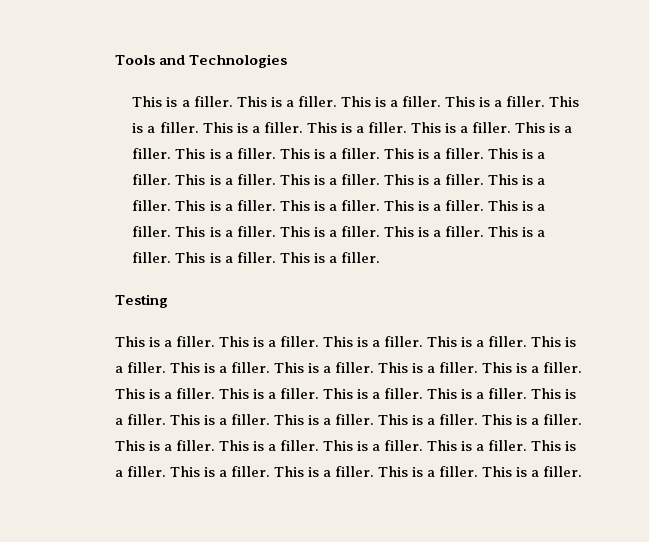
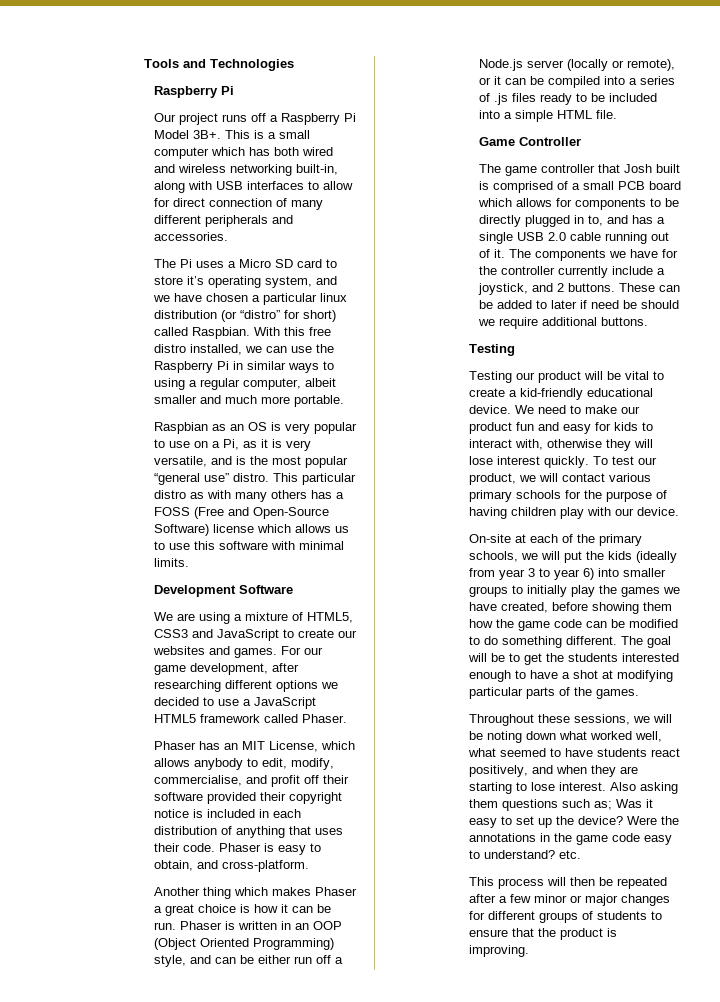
  Tools and Technologies
- This is a filler. This is a filler. This is a filler. This is a filler. This is a filler. This is a filler. This is a filler. This is a filler. This is a filler. This is a filler. This is a filler. This is a filler. This is a filler. This is a filler. This is a filler. This is a filler. This is a filler. This is a filler. This is a filler. This is a filler. This is a filler. This is a filler. This is a filler. This is a filler. This is a filler. This is a filler. This is a filler.
+ Raspberry Pi
+ Our project runs off a Raspberry Pi Model 3B+. This is a small computer which has both wired and wireless networking built-in, along with USB interfaces to allow for direct connection of many different peripherals and accessories.
+ The Pi uses a Micro SD card to store it’s operating system, and we have chosen a particular linux distribution (or “distro” for short) called Raspbian. With this free distro installed, we can use the Raspberry Pi in similar ways to using a regular computer, albeit smaller and much more portable.
+ Raspbian as an OS is very popular to use on a Pi, as it is very versatile, and is the most popular “general use” distro. This particular distro as with many others has a FOSS (Free and Open-Source Software) license which allows us to use this software with minimal limits.
+ Development Software
+ We are using a mixture of HTML5, CSS3 and JavaScript to create our websites and games. For our game development, after researching different options we decided to use a JavaScript HTML5 framework called Phaser.
+ Phaser has an MIT License, which allows anybody to edit, modify, commercialise, and profit off their software provided their copyright notice is included in each distribution of anything that uses their code. Phaser is easy to obtain, and cross-platform.
+ Another thing which makes Phaser a great choice is how it can be run. Phaser is written in an OOP (Object Oriented Programming) style, and can be either run off a Node.js server (locally or remote), or it can be compiled into a series of .js files ready to be included into a simple HTML file.
+ Game Controller
+ The game controller that Josh built is comprised of a small PCB board which allows for components to be directly plugged in to, and has a single USB 2.0 cable running out of it. The components we have for the controller currently include a joystick, and 2 buttons. These can be added to later if need be should we require additional buttons.
  Testing
- This is a filler. This is a filler. This is a filler. This is a filler. This is a filler. This is a filler. This is a filler. This is a filler. This is a filler. This is a filler. This is a filler. This is a filler. This is a filler. This is a filler. This is a filler. This is a filler. This is a filler. This is a filler. This is a filler. This is a filler. This is a filler. This is a filler. This is a filler. This is a filler. This is a filler. This is a filler. This is a filler.
+ Testing our product will be vital to create a kid-friendly educational device. We need to make our product fun and easy for kids to interact with, otherwise they will lose interest quickly. To test our product, we will contact various primary schools for the purpose of having children play with our device.
+ On-site at each of the primary schools, we will put the kids (ideally from year 3 to year 6) into smaller groups to initially play the games we have created, before showing them how the game code can be modified to do something different. The goal will be to get the students interested enough to have a shot at modifying particular parts of the games.
+ Throughout these sessions, we will be noting down what worked well, what seemed to have students react positively, and when they are starting to lose interest. Also asking them questions such as; Was it easy to set up the device? Were the annotations in the game code easy to understand? etc.
+ This process will then be repeated after a few minor or major changes for different groups of students to ensure that the product is improving.

